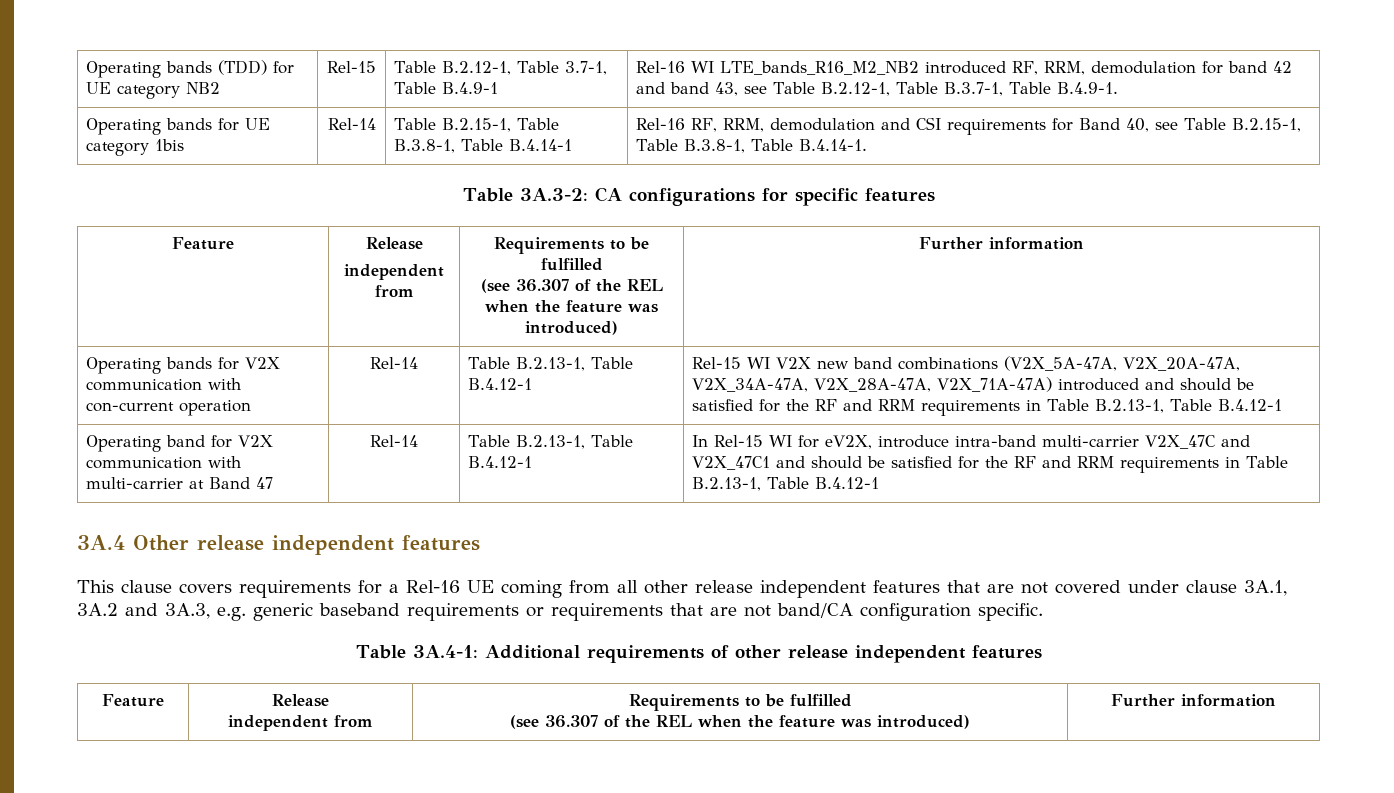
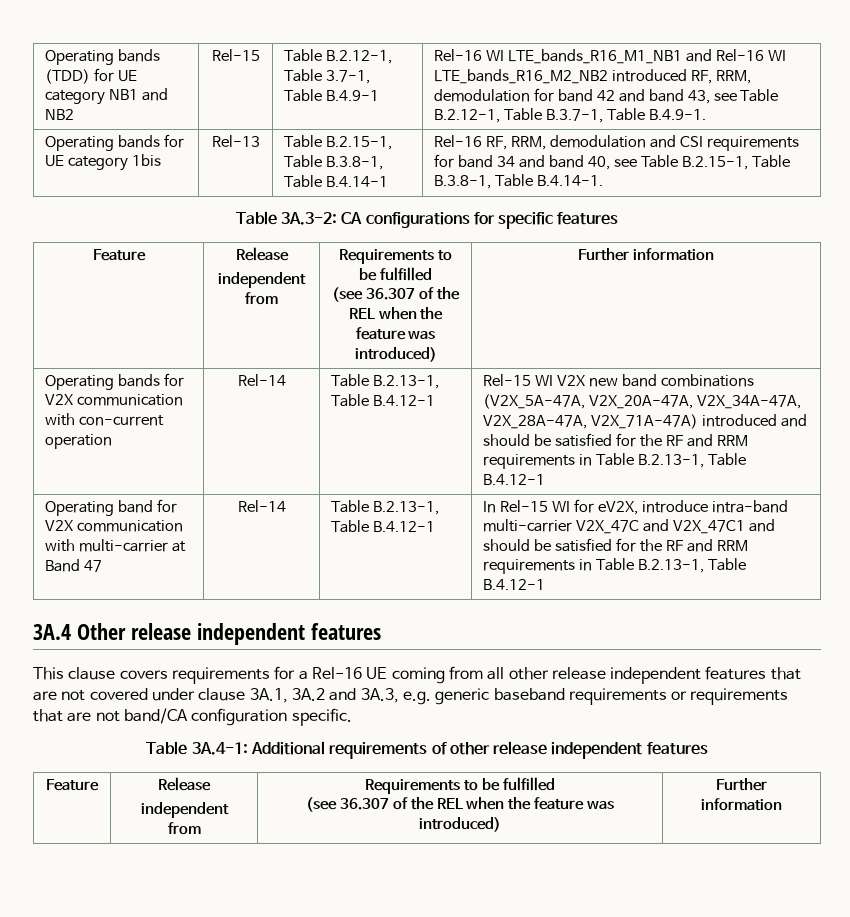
- Operating bands (TDD) for UE category NB2 | Rel-15 | Table B.2.12-1, Table 3.7-1, Table B.4.9-1 | Rel-16 WI LTE_bands_R16_M2_NB2 introduced RF, RRM, demodulation for band 42 and band 43, see Table B.2.12-1, Table B.3.7-1, Table B.4.9-1.
+ Operating bands (TDD) for UE category NB1 and NB2 | Rel-15 | Table B.2.12-1, Table 3.7-1, Table B.4.9-1 | Rel-16 WI LTE_bands_R16_M1_NB1 and Rel-16 WI LTE_bands_R16_M2_NB2 introduced RF, RRM, demodulation for band 42 and band 43, see Table B.2.12-1, Table B.3.7-1, Table B.4.9-1.
- Operating bands for UE category 1bis | Rel-14 | Table B.2.15-1, Table B.3.8-1, Table B.4.14-1 | Rel-16 RF, RRM, demodulation and CSI requirements for Band 40, see Table B.2.15-1, Table B.3.8-1, Table B.4.14-1.
+ Operating bands for UE category 1bis | Rel-13 | Table B.2.15-1, Table B.3.8-1, Table B.4.14-1 | Rel-16 RF, RRM, demodulation and CSI requirements for band 34 and band 40, see Table B.2.15-1, Table B.3.8-1, Table B.4.14-1.

